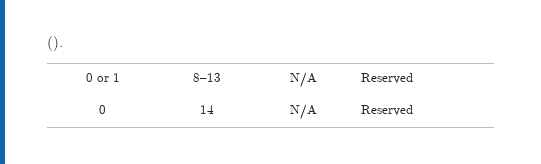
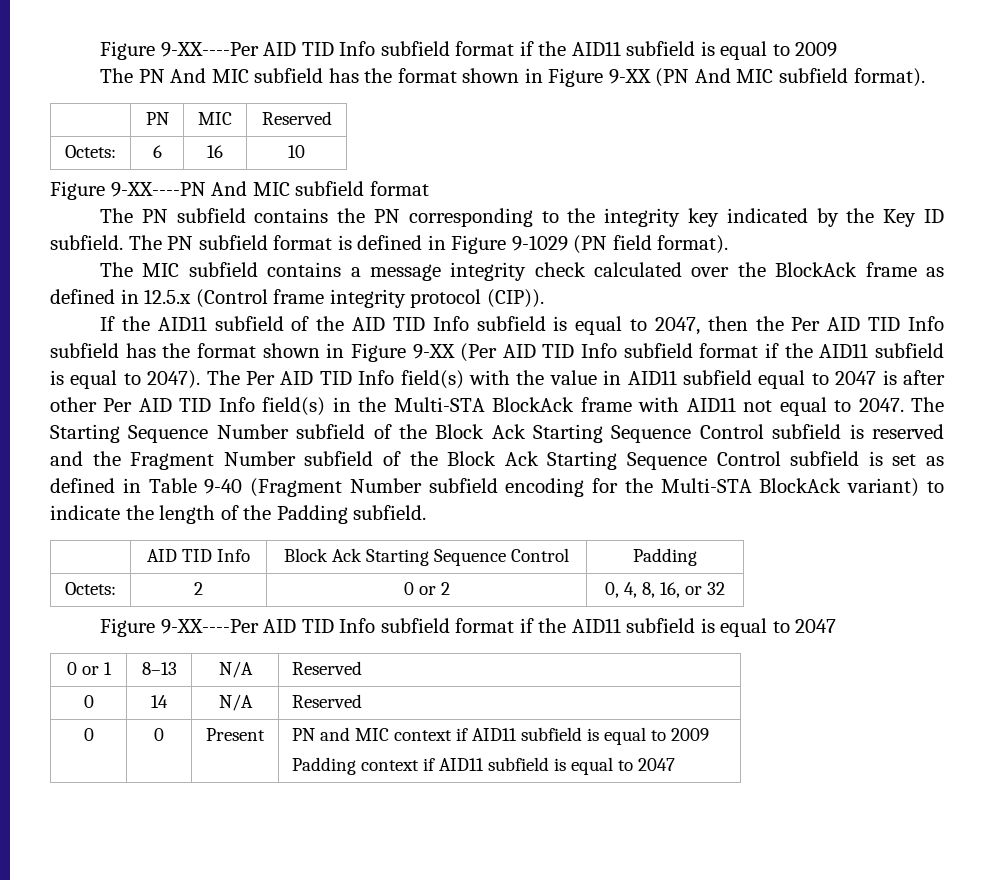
- ().
+ Figure 9-XX----Per AID TID Info subfield format if the AID11 subfield is equal to 2009
+ The PN And MIC subfield has the format shown in Figure 9-XX (PN And MIC subfield format).
+ | PN | MIC | Reserved
+ Octets: | 6 | 16 | 10
+ Figure 9-XX----PN And MIC subfield format
+ The PN subfield contains the PN corresponding to the integrity key indicated by the Key ID subfield. The PN subfield format is defined in Figure 9-1029 (PN field format).
+ The MIC subfield contains a message integrity check calculated over the BlockAck frame as defined in 12.5.x (Control frame integrity protocol (CIP)).
+ If the AID11 subfield of the AID TID Info subfield is equal to 2047, then the Per AID TID Info subfield has the format shown in Figure 9-XX (Per AID TID Info subfield format if the AID11 subfield is equal to 2047). The Per AID TID Info field(s) with the value in AID11 subfield equal to 2047 is after other Per AID TID Info field(s) in the Multi-STA BlockAck frame with AID11 not equal to 2047. The Starting Sequence Number subfield of the Block Ack Starting Sequence Control subfield is reserved and the Fragment Number subfield of the Block Ack Starting Sequence Control subfield is set as defined in Table 9-40 (Fragment Number subfield encoding for the Multi-STA BlockAck variant) to indicate the length of the Padding subfield.
+ | AID TID Info | Block Ack Starting Sequence Control | Padding
+ Octets: | 2 | 0 or 2 | 0, 4, 8, 16, or 32
+ Figure 9-XX----Per AID TID Info subfield format if the AID11 subfield is equal to 2047
+ 0 | 0 | Present | PN and MIC context if AID11 subfield is equal to 2009
+ Padding context if AID11 subfield is equal to 2047

